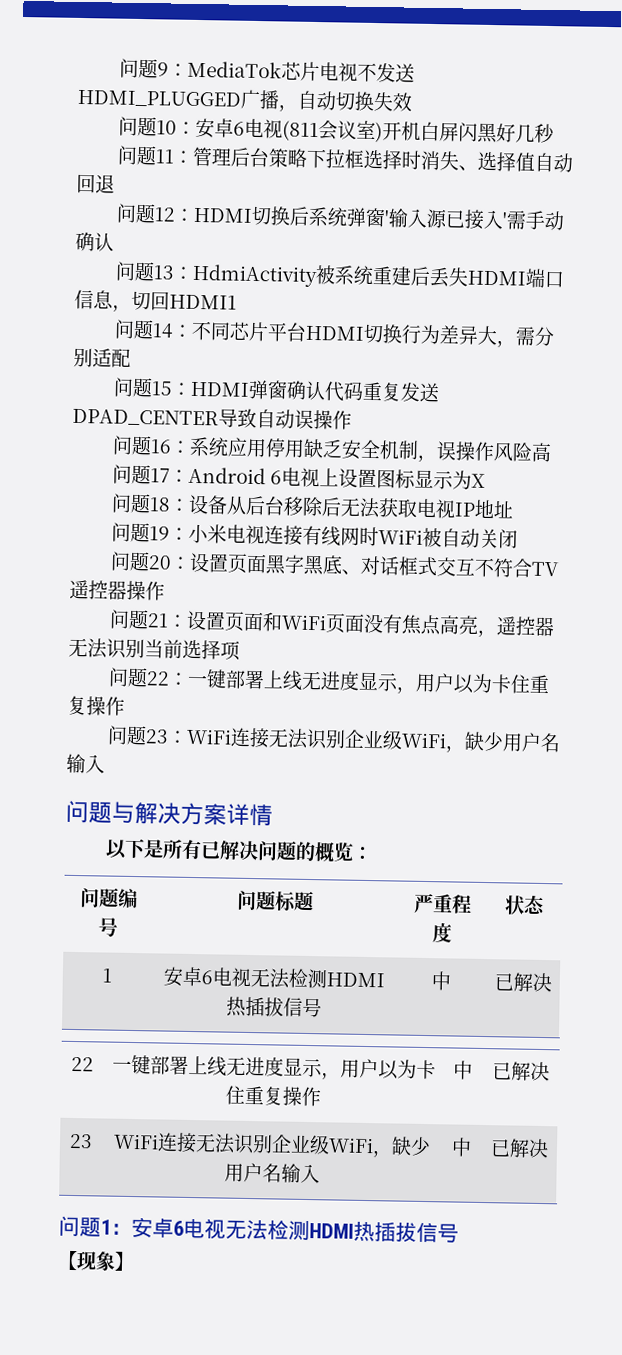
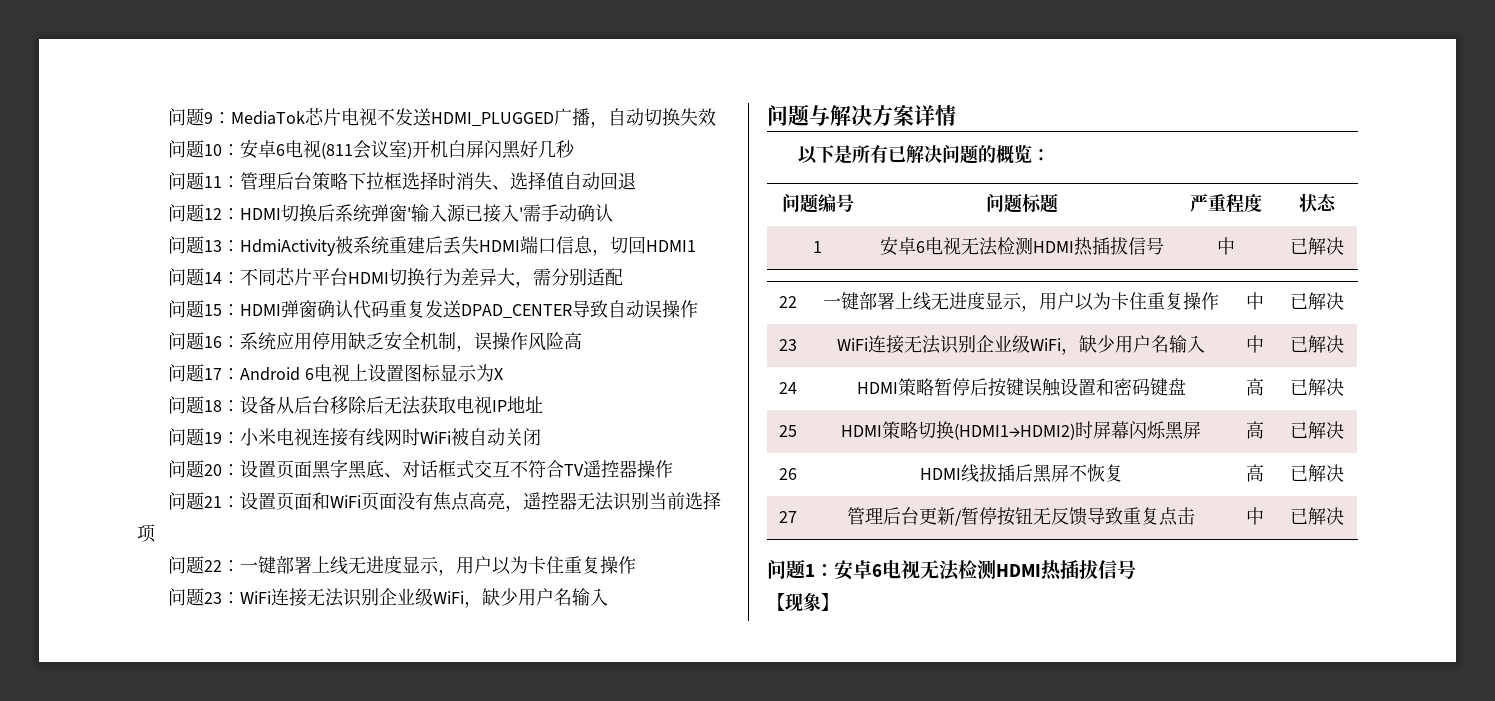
+ 24 | HDMI策略暂停后按键误触设置和密码键盘 | 高 | 已解决
+ 25 | HDMI策略切换(HDMI1→HDMI2)时屏幕闪烁黑屏 | 高 | 已解决
+ 26 | HDMI线拔插后黑屏不恢复 | 高 | 已解决
+ 27 | 管理后台更新/暂停按钮无反馈导致重复点击 | 中 | 已解决

